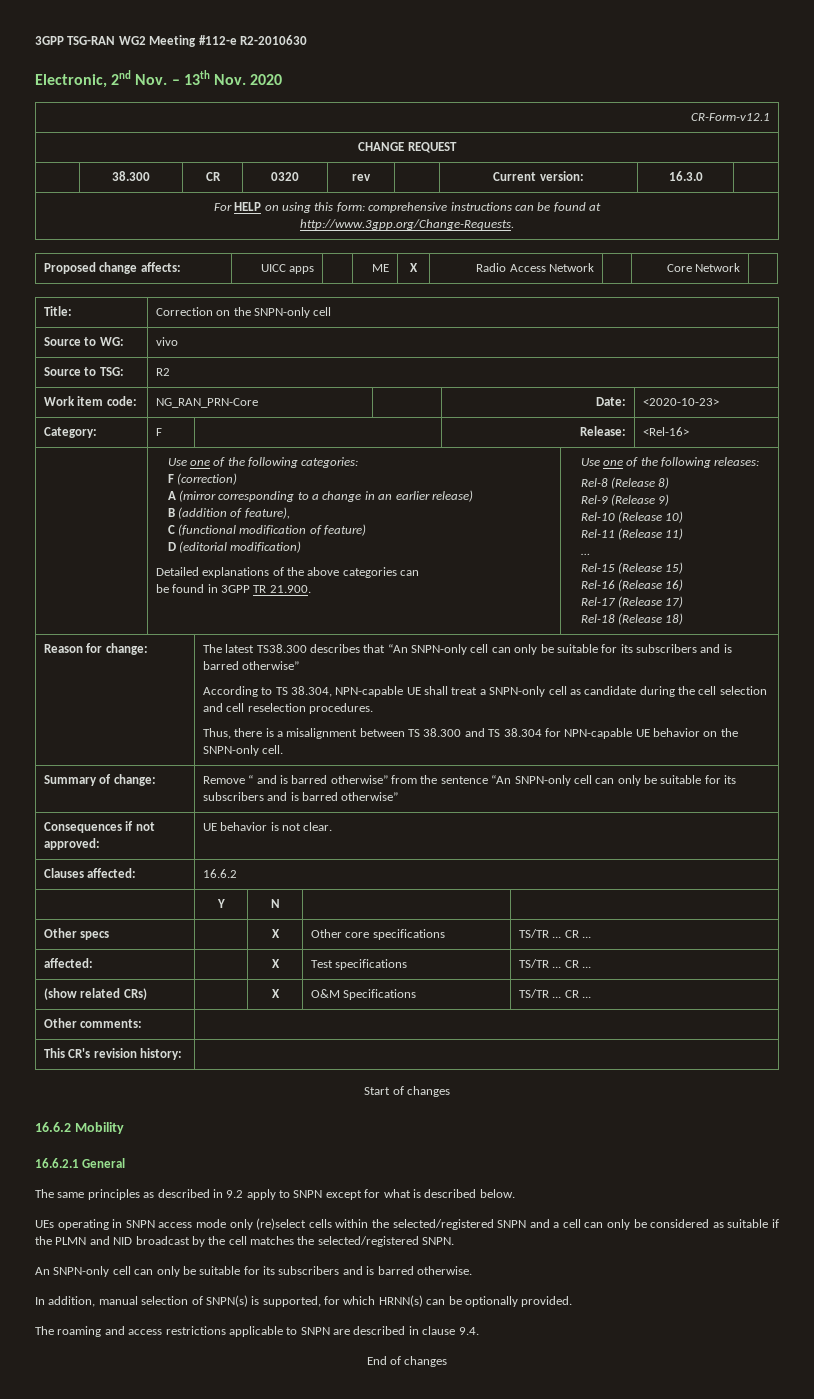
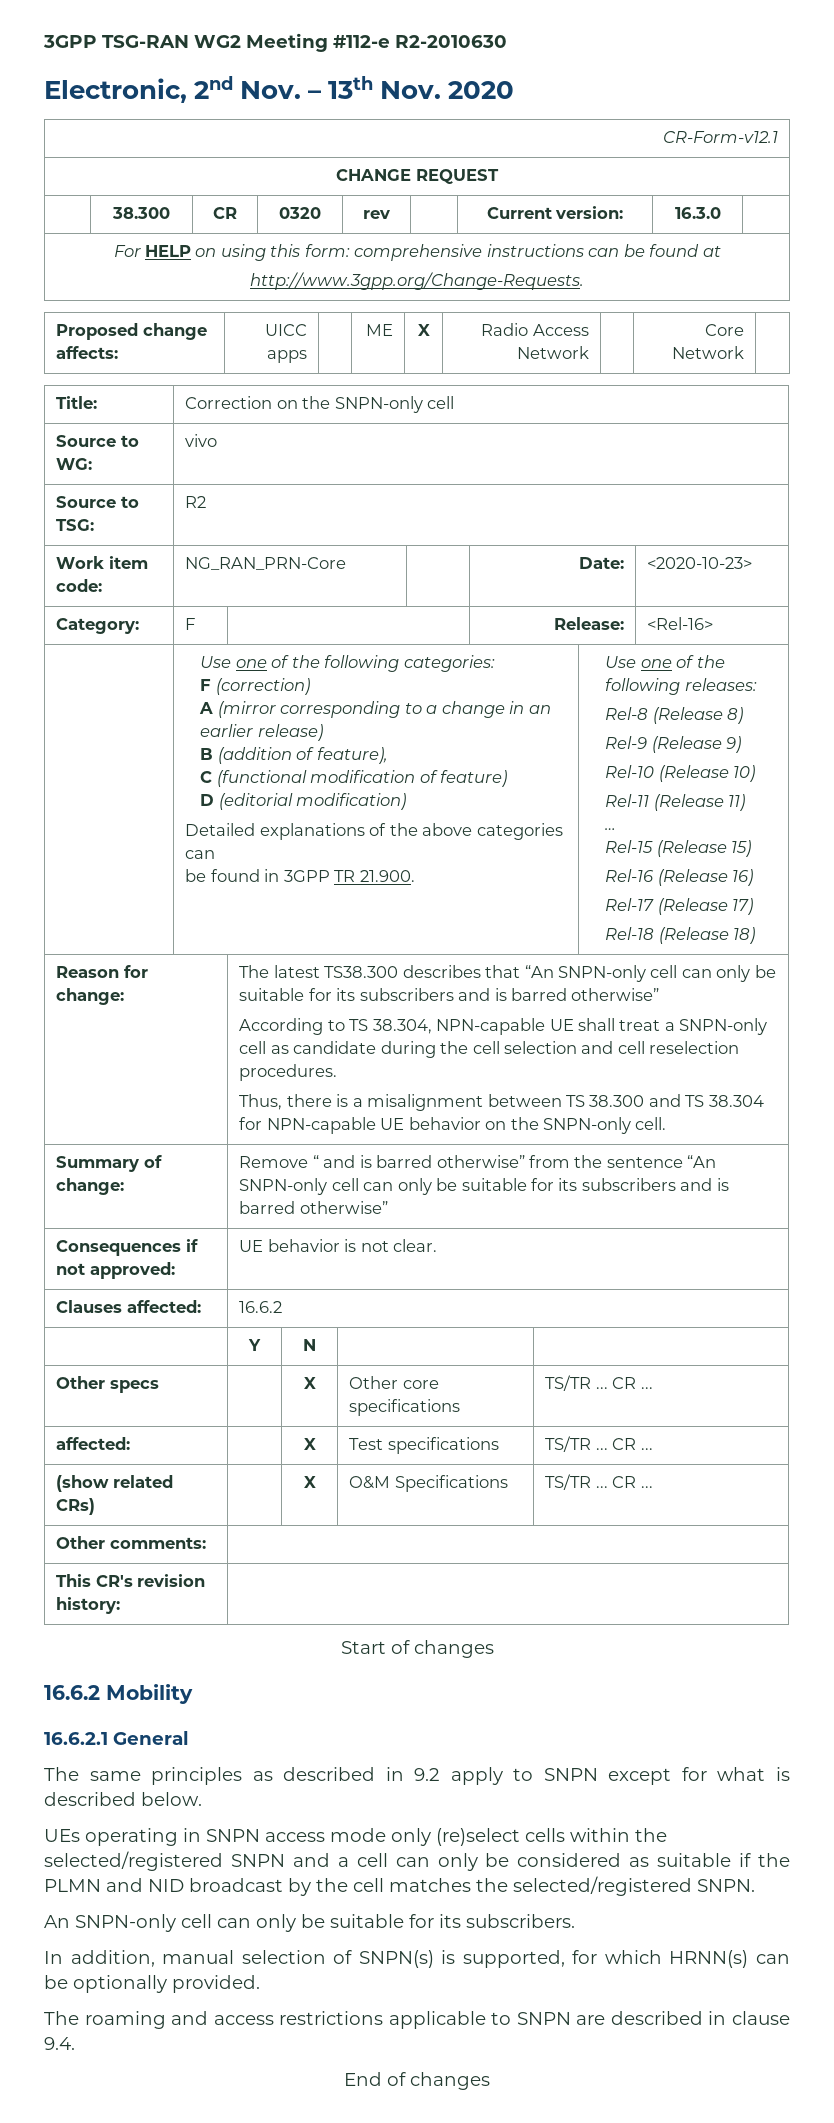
- An SNPN-only cell can only be suitable for its subscribers and is barred otherwise.
+ An SNPN-only cell can only be suitable for its subscribers.

